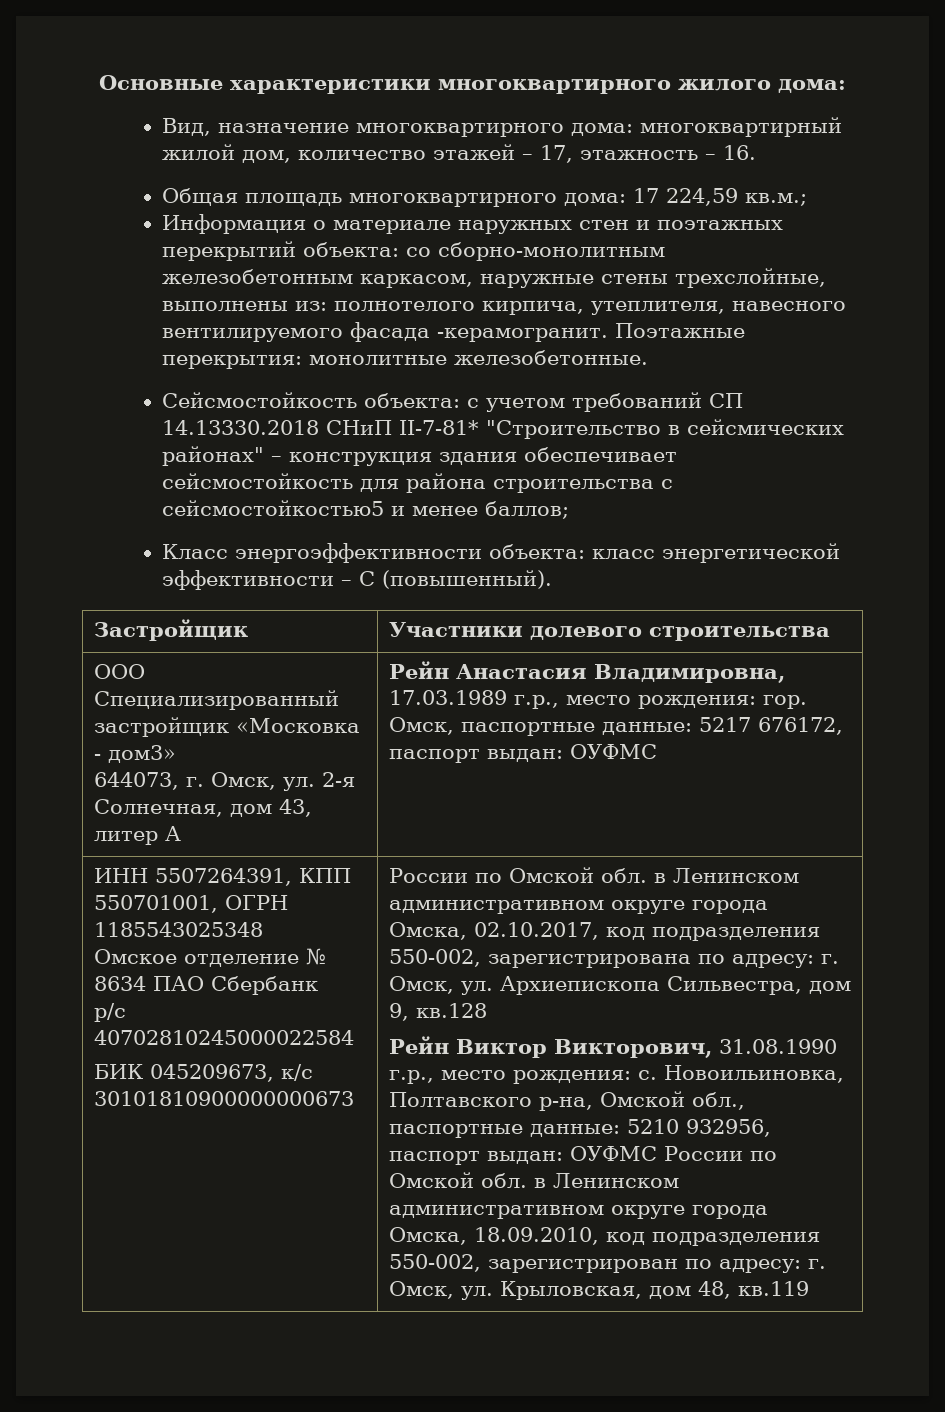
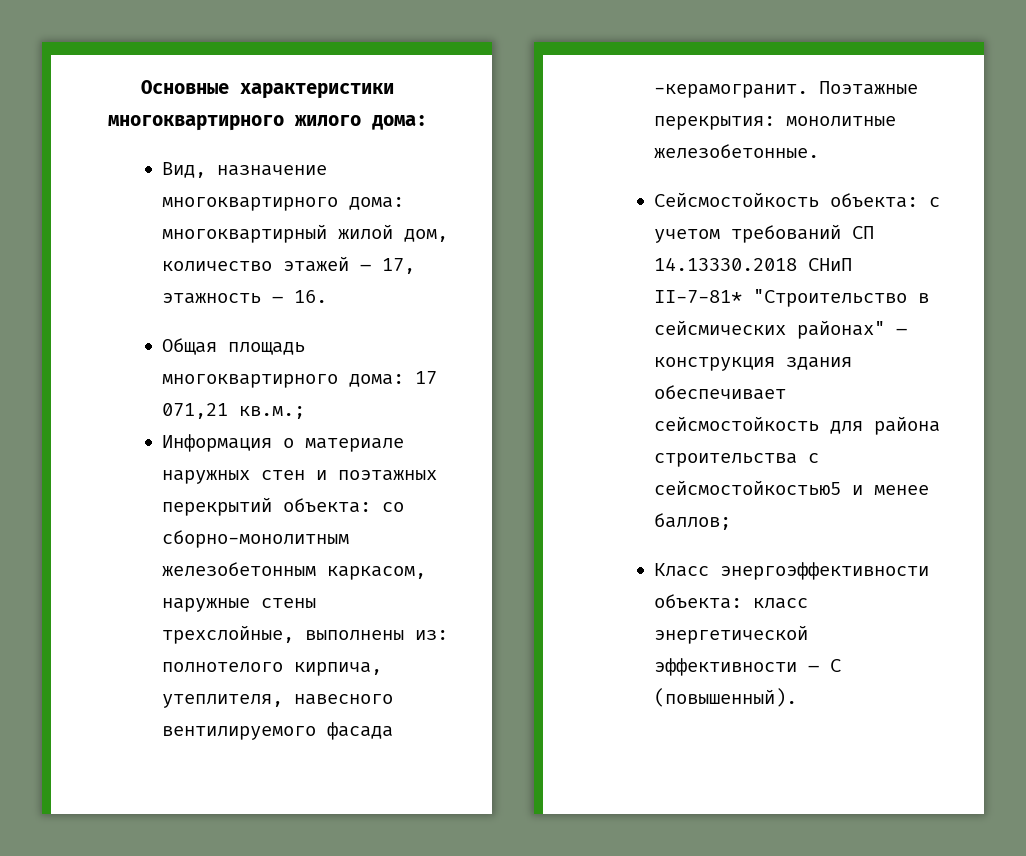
- Общая площадь многоквартирного дома: 17 224,59 кв.м.;
+ Общая площадь многоквартирного дома: 17 071,21 кв.м.;
- Застройщик | Участники долевого строительства
- ООО Специализированный застройщик «Московка - дом3»
- 644073, г. Омск, ул. 2-я Солнечная, дом 43, литер А | Рейн Анастасия Владимировна, 17.03.1989 г.р., место рождения: гор. Омск, паспортные данные: 5217 676172, паспорт выдан: ОУФМС
- ИНН 5507264391, КПП 550701001, ОГРН 1185543025348
- Омское отделение № 8634 ПАО Сбербанк
- р/с 40702810245000022584
- БИК 045209673, к/с 30101810900000000673 | России по Омской обл. в Ленинском административном округе города Омска, 02.10.2017, код подразделения 550-002, зарегистрирована по адресу: г. Омск, ул. Архиепископа Сильвестра, дом 9, кв.128
- Рейн Виктор Викторович, 31.08.1990 г.р., место рождения: с. Новоильиновка, Полтавского р-на, Омской обл., паспортные данные: 5210 932956, паспорт выдан: ОУФМС России по Омской обл. в Ленинском административном округе города Омска, 18.09.2010, код подразделения 550-002, зарегистрирован по адресу: г. Омск, ул. Крыловская, дом 48, кв.119

